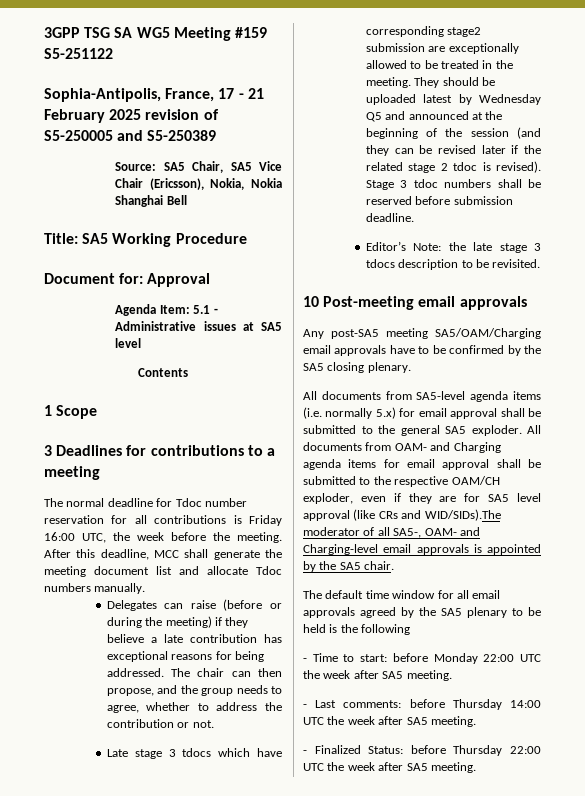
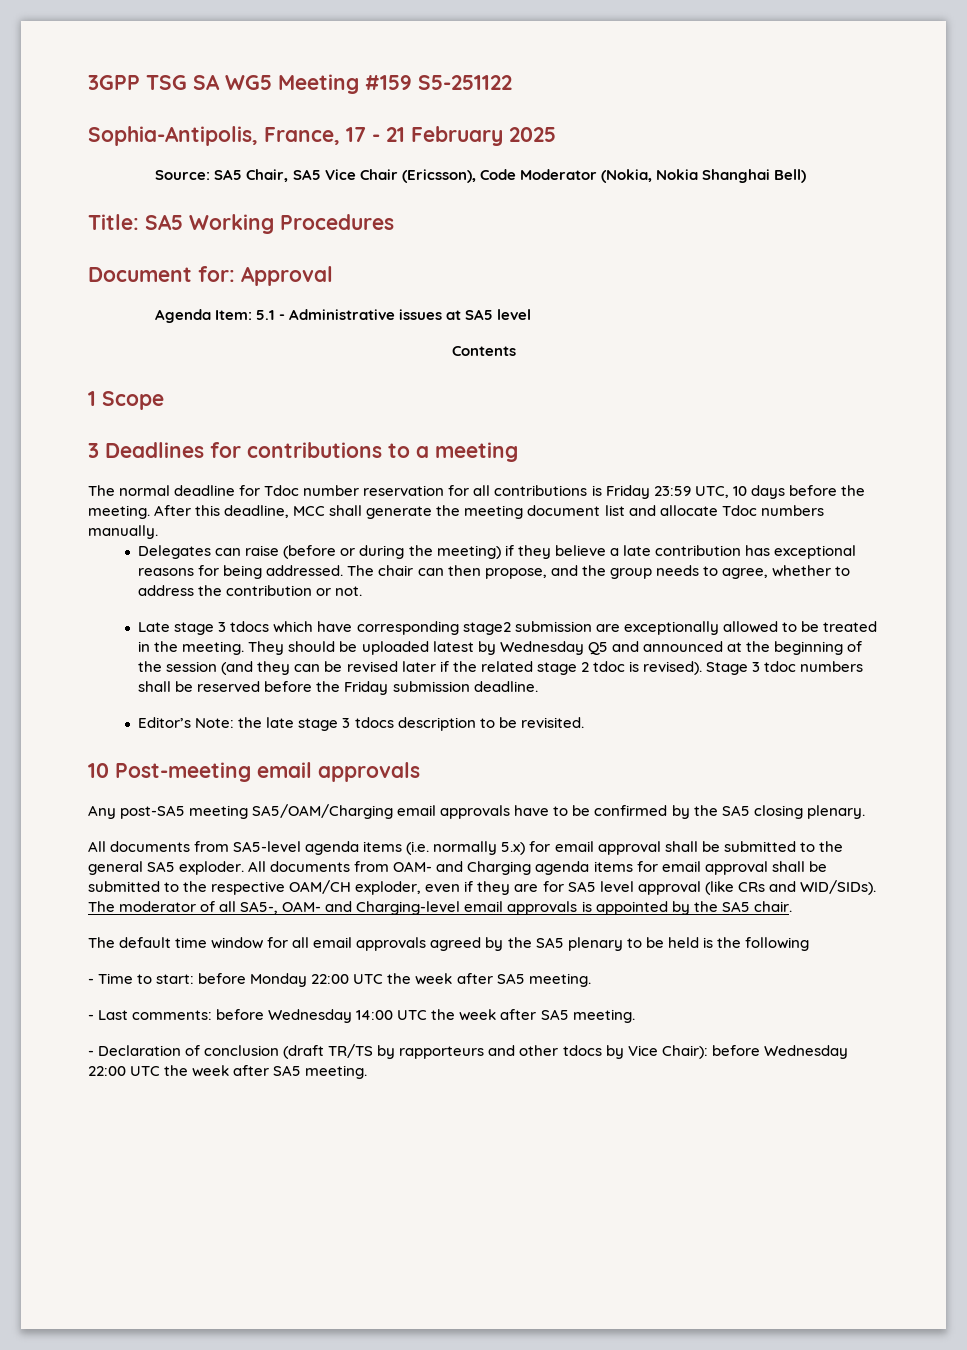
- Sophia-Antipolis, France, 17 - 21 February 2025 revision of S5-250005 and S5-250389
+ Sophia-Antipolis, France, 17 - 21 February 2025
- Source: SA5 Chair, SA5 Vice Chair (Ericsson), Nokia, Nokia Shanghai Bell
+ Source: SA5 Chair, SA5 Vice Chair (Ericsson), Code Moderator (Nokia, Nokia Shanghai Bell)
- Title: SA5 Working Procedure
+ Title: SA5 Working Procedures
- The normal deadline for Tdoc number reservation for all contributions is Friday 16:00 UTC, the week before the meeting.
+ The normal deadline for Tdoc number reservation for all contributions is Friday 23:59 UTC, 10 days before the meeting.
- Stage 3 tdoc numbers shall be reserved before submission deadline.
+ Stage 3 tdoc numbers shall be reserved before the Friday submission deadline.
- All documents from OAM- and Charging agenda items for email approval shall be submitted to the respective OAM/CH exploder, even if they are for SA5 level approval (like CRs and WID/SIDs).The moderator of all SA5-, OAM- and Charging-level email approvals is appointed by the SA5 chair.
+ All documents from OAM- and Charging agenda items for email approval shall be submitted to the respective OAM/CH exploder, even if they are for SA5 level approval (like CRs and WID/SIDs). The moderator of all SA5-, OAM- and Charging-level email approvals is appointed by the SA5 chair.
- - Last comments: before Thursday 14:00 UTC the week after SA5 meeting.
+ - Last comments: before Wednesday 14:00 UTC the week after SA5 meeting.
- - Finalized Status: before Thursday 22:00 UTC the week after SA5 meeting.
+ - Declaration of conclusion (draft TR/TS by rapporteurs and other tdocs by Vice Chair): before Wednesday 22:00 UTC the week after SA5 meeting.

